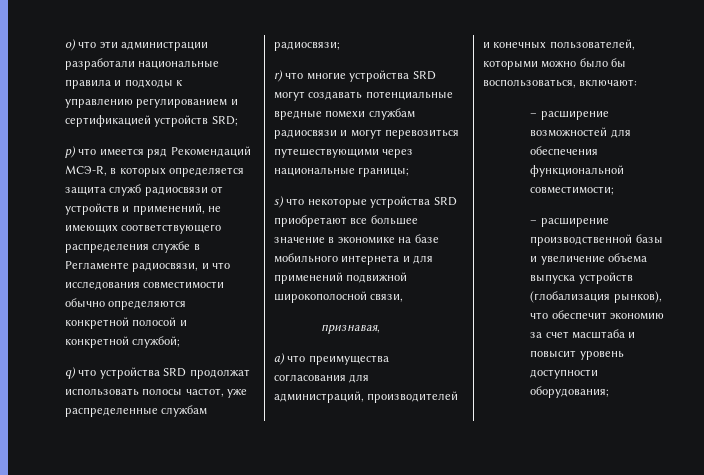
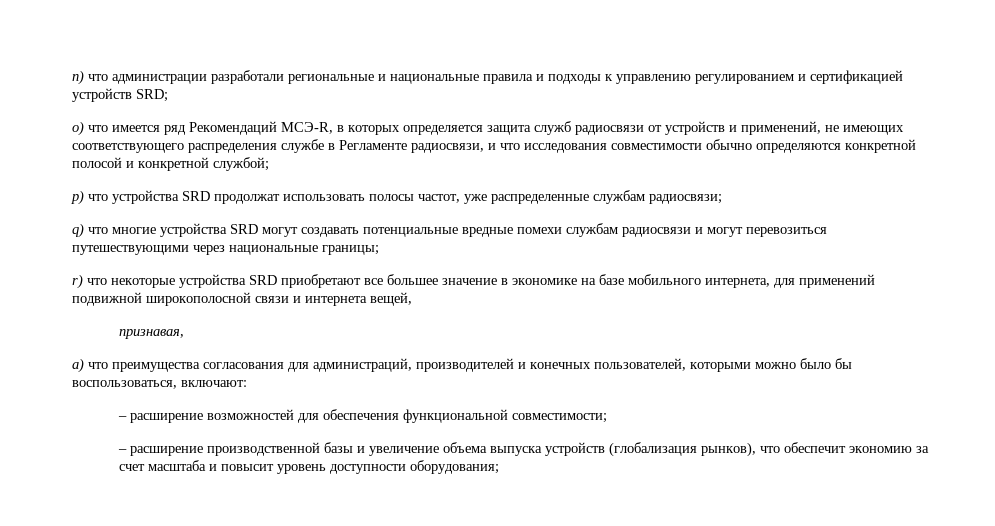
- o) что эти администрации разработали национальные правила и подходы к управлению регулированием и сертификацией устройств SRD;
+ n) что администрации разработали региональные и национальные правила и подходы к управлению регулированием и сертификацией устройств SRD;
- p) что имеется ряд Рекомендаций МСЭ-R, в которых определяется защита служб радиосвязи от устройств и применений, не имеющих соответствующего распределения службе в Регламенте радиосвязи, и что исследования совместимости обычно определяются конкретной полосой и конкретной службой;
+ o) что имеется ряд Рекомендаций МСЭ-R, в которых определяется защита служб радиосвязи от устройств и применений, не имеющих соответствующего распределения службе в Регламенте радиосвязи, и что исследования совместимости обычно определяются конкретной полосой и конкретной службой;
- q) что устройства SRD продолжат использовать полосы частот, уже распределенные службам радиосвязи;
+ p) что устройства SRD продолжат использовать полосы частот, уже распределенные службам радиосвязи;
- r) что многие устройства SRD могут создавать потенциальные вредные помехи службам радиосвязи и могут перевозиться путешествующими через национальные границы;
+ q) что многие устройства SRD могут создавать потенциальные вредные помехи службам радиосвязи и могут перевозиться путешествующими через национальные границы;
- s) что некоторые устройства SRD приобретают все большее значение в экономике на базе мобильного интернета и для применений подвижной широкополосной связи,
+ r) что некоторые устройства SRD приобретают все большее значение в экономике на базе мобильного интернета, для применений подвижной широкополосной связи и интернета вещей,

